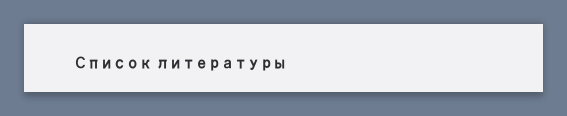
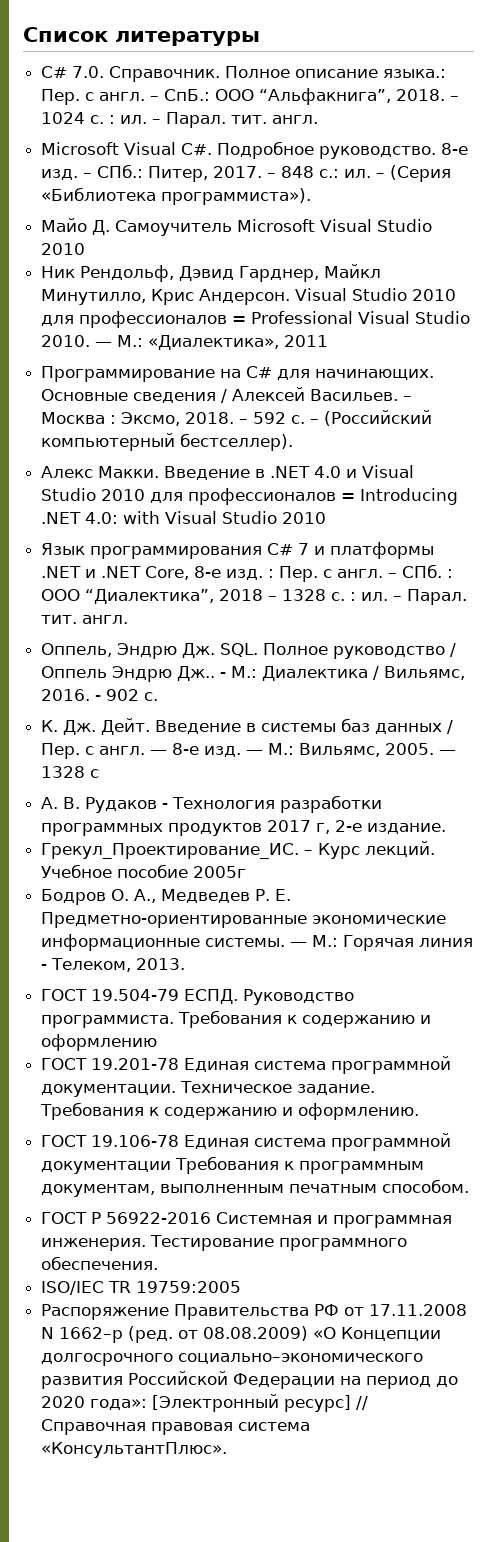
+ C# 7.0. Справочник. Полное описание языка.: Пер. с англ. – СпБ.: ООО “Альфакнига”, 2018. – 1024 с. : ил. – Парал. тит. англ.
+ Microsoft Visual C#. Подробное руководство. 8-е изд. – СПб.: Питер, 2017. – 848 с.: ил. – (Серия «Библиотека программиста»).
+ Майо Д. Самоучитель Microsoft Visual Studio 2010
+ Ник Рендольф, Дэвид Гарднер, Майкл Минутилло, Крис Андерсон. Visual Studio 2010 для профессионалов = Professional Visual Studio 2010. — М.: «Диалектика», 2011
+ Программирование на C# для начинающих. Основные сведения / Алексей Васильев. – Москва : Эксмо, 2018. – 592 с. – (Российский компьютерный бестселлер).
+ Алекс Макки. Введение в .NET 4.0 и Visual Studio 2010 для профессионалов = Introducing .NET 4.0: with Visual Studio 2010
+ Язык программирования C# 7 и платформы .NET и .NET Core, 8-е изд. : Пер. с англ. – СПб. : ООО “Диалектика”, 2018 – 1328 с. : ил. – Парал. тит. англ.
+ Оппель, Эндрю Дж. SQL. Полное руководство / Оппель Эндрю Дж.. - М.: Диалектика / Вильямс, 2016. - 902 c.
+ К. Дж. Дейт. Введение в системы баз данных / Пер. с англ. — 8-е изд. — М.: Вильямс, 2005. — 1328 с
+ А. В. Рудаков - Технология разработки программных продуктов 2017 г, 2-е издание.
+ Грекул_Проектирование_ИС. – Курс лекций. Учебное пособие 2005г
+ Бодров О. А., Медведев Р. Е. Предметно-ориентированные экономические информационные системы. — М.: Горячая линия - Телеком, 2013.
+ ГОСТ 19.504-79 ЕСПД. Руководство программиста. Требования к содержанию и оформлению
+ ГОСТ 19.201-78 Единая система программной документации. Техническое задание. Требования к содержанию и оформлению.
+ ГОСТ 19.106-78 Единая система программной документации Требования к программным документам, выполненным печатным способом.
+ ГОСТ Р 56922-2016 Системная и программная инженерия. Тестирование программного обеспечения.
+ ISO/IEC TR 19759:2005
+ Распоряжение Правительства РФ от 17.11.2008 N 1662–р (ред. от 08.08.2009) «О Концепции долгосрочного социально–экономического развития Российской Федерации на период до 2020 года»: [Электронный ресурс] // Справочная правовая система «КонсультантПлюс».

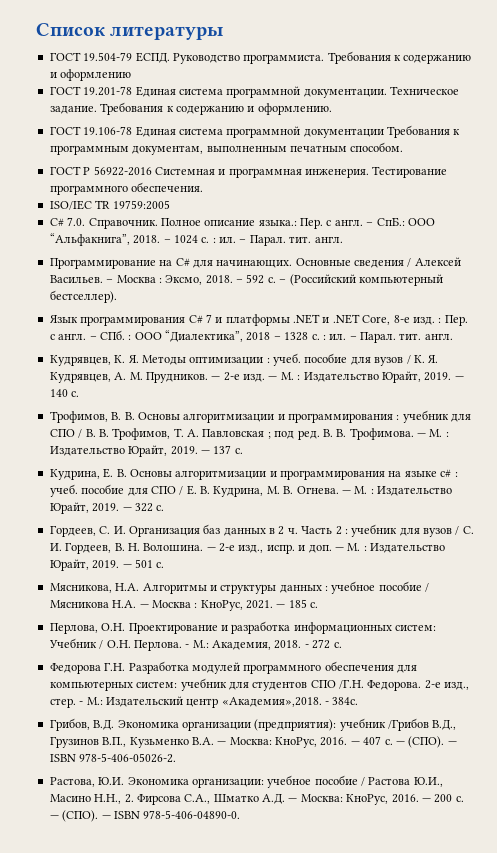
- C# 7.0. Справочник. Полное описание языка.: Пер. с англ. – СпБ.: ООО “Альфакнига”, 2018. – 1024 с. : ил. – Парал. тит. англ.
- Microsoft Visual C#. Подробное руководство. 8-е изд. – СПб.: Питер, 2017. – 848 с.: ил. – (Серия «Библиотека программиста»).
- Майо Д. Самоучитель Microsoft Visual Studio 2010
- Ник Рендольф, Дэвид Гарднер, Майкл Минутилло, Крис Андерсон. Visual Studio 2010 для профессионалов = Professional Visual Studio 2010. — М.: «Диалектика», 2011
- Программирование на C# для начинающих. Основные сведения / Алексей Васильев. – Москва : Эксмо, 2018. – 592 с. – (Российский компьютерный бестселлер).
- Алекс Макки. Введение в .NET 4.0 и Visual Studio 2010 для профессионалов = Introducing .NET 4.0: with Visual Studio 2010
- Язык программирования C# 7 и платформы .NET и .NET Core, 8-е изд. : Пер. с англ. – СПб. : ООО “Диалектика”, 2018 – 1328 с. : ил. – Парал. тит. англ.
- Оппель, Эндрю Дж. SQL. Полное руководство / Оппель Эндрю Дж.. - М.: Диалектика / Вильямс, 2016. - 902 c.
- К. Дж. Дейт. Введение в системы баз данных / Пер. с англ. — 8-е изд. — М.: Вильямс, 2005. — 1328 с
- А. В. Рудаков - Технология разработки программных продуктов 2017 г, 2-е издание.
- Грекул_Проектирование_ИС. – Курс лекций. Учебное пособие 2005г
- Бодров О. А., Медведев Р. Е. Предметно-ориентированные экономические информационные системы. — М.: Горячая линия - Телеком, 2013.
- Распоряжение Правительства РФ от 17.11.2008 N 1662–р (ред. от 08.08.2009) «О Концепции долгосрочного социально–экономического развития Российской Федерации на период до 2020 года»: [Электронный ресурс] // Справочная правовая система «КонсультантПлюс».
+ C# 7.0. Справочник. Полное описание языка.: Пер. с англ. – СпБ.: ООО “Альфакнига”, 2018. – 1024 с. : ил. – Парал. тит. англ.
+ Программирование на C# для начинающих. Основные сведения / Алексей Васильев. – Москва : Эксмо, 2018. – 592 с. – (Российский компьютерный бестселлер).
+ Язык программирования C# 7 и платформы .NET и .NET Core, 8-е изд. : Пер. с англ. – СПб. : ООО “Диалектика”, 2018 – 1328 с. : ил. – Парал. тит. англ.
+ Кудрявцев, К. Я. Методы оптимизации : учеб. пособие для вузов / К. Я. Кудрявцев, А. М. Прудников. — 2-е изд. — М. : Издательство Юрайт, 2019. — 140 с.
+ Трофимов, В. В. Основы алгоритмизации и программирования : учебник для СПО / В. В. Трофимов, Т. А. Павловская ; под ред. В. В. Трофимова. — М. : Издательство Юрайт, 2019. — 137 с.
+ Кудрина, Е. В. Основы алгоритмизации и программирования на языке c# : учеб. пособие для СПО / Е. В. Кудрина, М. В. Огнева. — М. : Издательство Юрайт, 2019. — 322 с.
+ Гордеев, С. И. Организация баз данных в 2 ч. Часть 2 : учебник для вузов / С. И. Гордеев, В. Н. Волошина. — 2-е изд., испр. и доп. — М. : Издательство Юрайт, 2019. — 501 с.
+ Мясникова, Н.А. Алгоритмы и структуры данных : учебное пособие / Мясникова Н.А. — Москва : КноРус, 2021. — 185 с.
+ Перлова, О.Н. Проектирование и разработка информационных систем: Учебник / О.Н. Перлова. - М.: Академия, 2018. - 272 c.
+ Федорова Г.Н. Разработка модулей программного обеспечения для компьютерных систем: учебник для студентов СПО /Г.Н. Федорова. 2-е изд., стер. - М.: Издательский центр «Академия»,2018. - 384с.
+ Грибов, В.Д. Экономика организации (предприятия): учебник /Грибов В.Д., Грузинов В.П., Кузьменко В.А. — Москва: КноРус, 2016. — 407 с. — (СПО). — ISBN 978-5-406-05026-2.
+ Растова, Ю.И. Экономика организации: учебное пособие / Растова Ю.И., Масино Н.Н., 2. Фирсова С.А., Шматко А.Д. — Москва: КноРус, 2016. — 200 с. — (СПО). — ISBN 978-5-406-04890-0.

